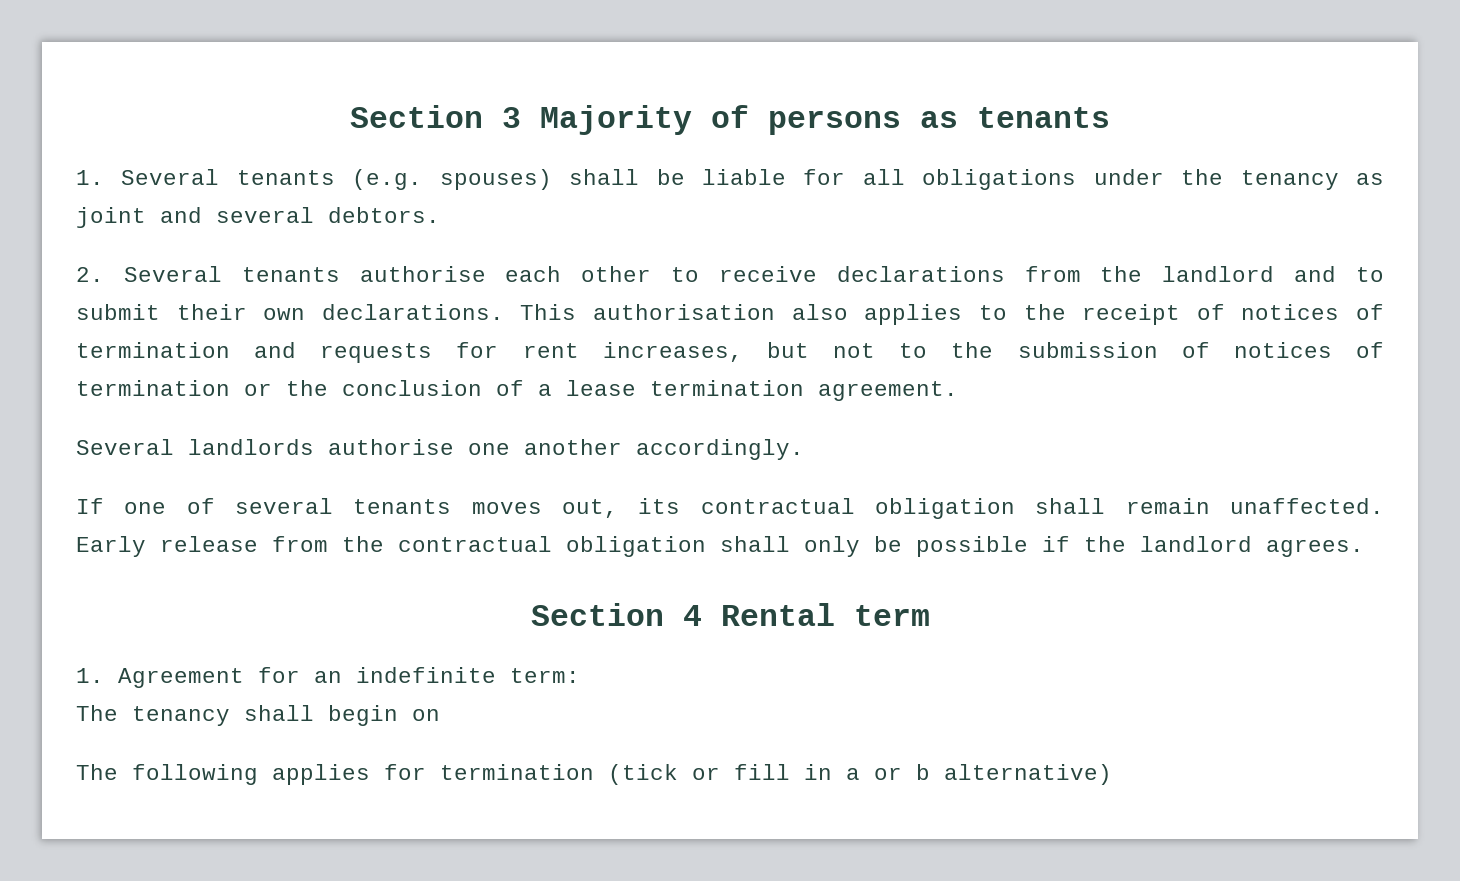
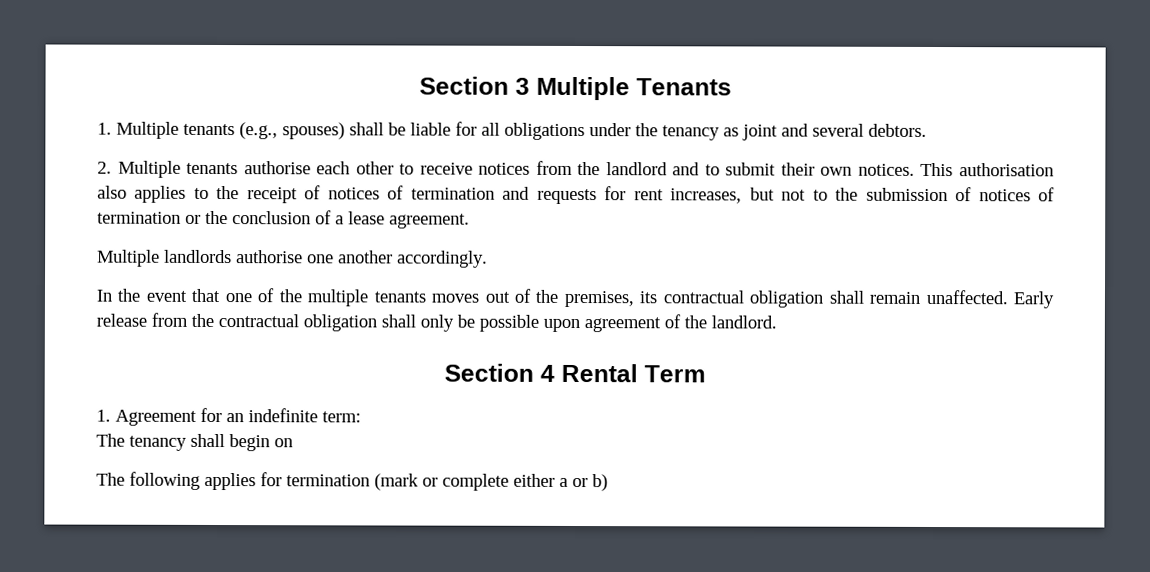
- Section 3 Majority of persons as tenants
- 1. Several tenants (e.g. spouses) shall be liable for all obligations under the tenancy as joint and several debtors.
+ Section 3 Multiple Tenants
+ 1. Multiple tenants (e.g., spouses) shall be liable for all obligations under the tenancy as joint and several debtors.
- 2. Several tenants authorise each other to receive declarations from the landlord and to submit their own declarations.
+ 2. Multiple tenants authorise each other to receive notices from the landlord and to submit their own notices.
- This authorisation also applies to the receipt of notices of termination and requests for rent increases, but not to the submission of notices of termination or the conclusion of a lease termination agreement.
+ This authorisation also applies to the receipt of notices of termination and requests for rent increases, but not to the submission of notices of termination or the conclusion of a lease agreement.
- Several landlords authorise one another accordingly.
+ Multiple landlords authorise one another accordingly.
- If one of several tenants moves out, its contractual obligation shall remain unaffected.
+ In the event that one of the multiple tenants moves out of the premises, its contractual obligation shall remain unaffected.
- Early release from the contractual obligation shall only be possible if the landlord agrees.
+ Early release from the contractual obligation shall only be possible upon agreement of the landlord.
- Section 4 Rental term
+ Section 4 Rental Term
- The following applies for termination (tick or fill in a or b alternative)
+ The following applies for termination (mark or complete either a or b)

